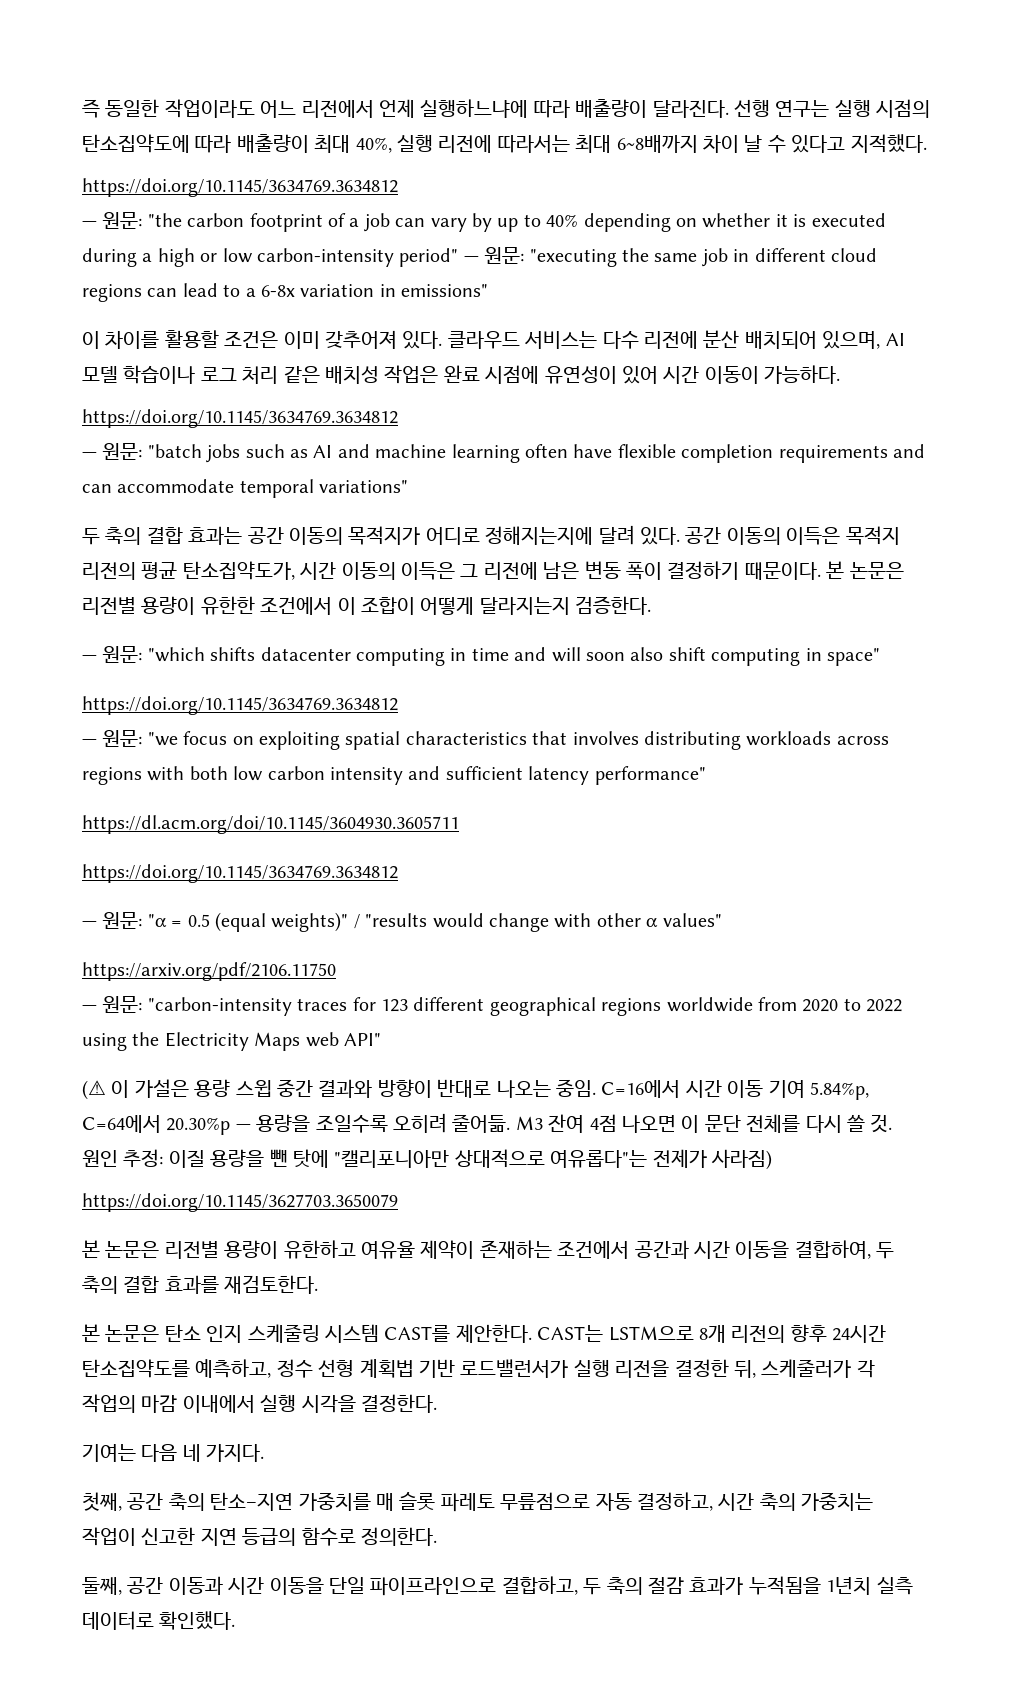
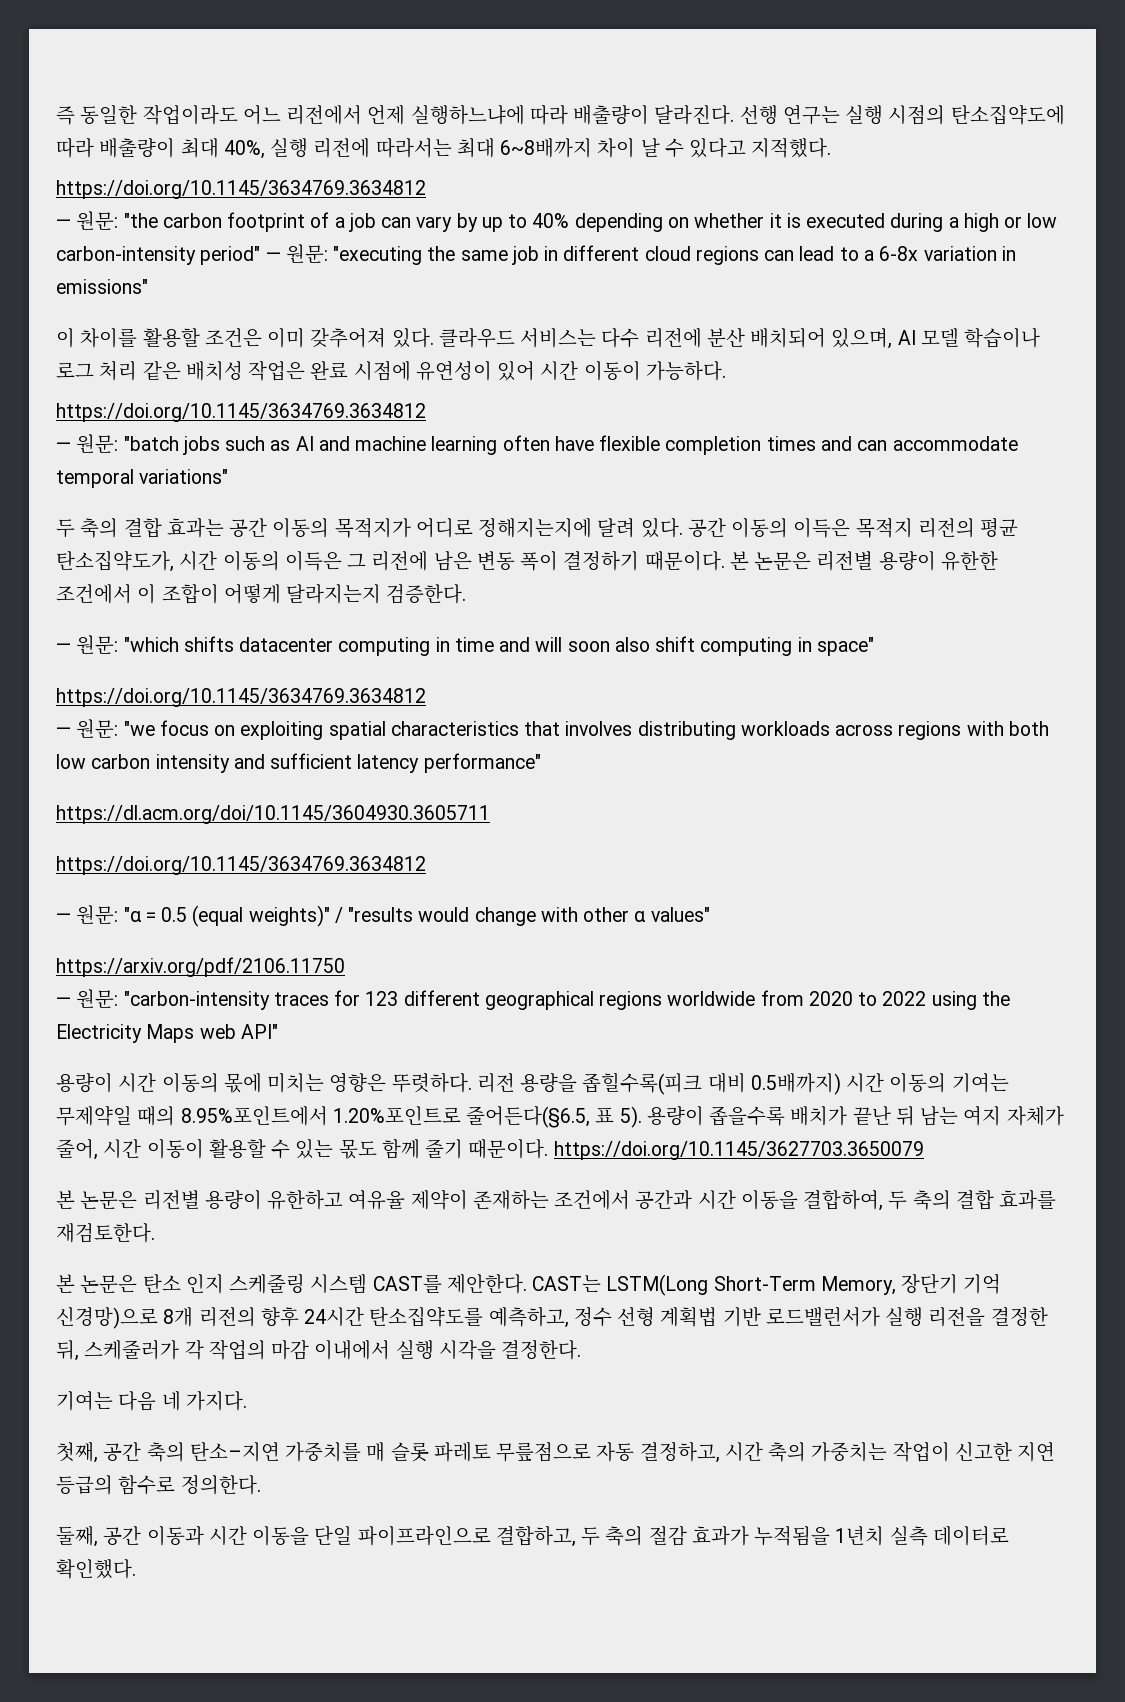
- — 원문: "batch jobs such as AI and machine learning often have flexible completion requirements and can accommodate temporal variations"
+ — 원문: "batch jobs such as AI and machine learning often have flexible completion times and can accommodate temporal variations"
- (⚠ 이 가설은 용량 스윕 중간 결과와 방향이 반대로 나오는 중임. C=16에서 시간 이동 기여 5.84%p, C=64에서 20.30%p — 용량을 조일수록 오히려 줄어듦. M3 잔여 4점 나오면 이 문단 전체를 다시 쓸 것. 원인 추정: 이질 용량을 뺀 탓에 "캘리포니아만 상대적으로 여유롭다"는 전제가 사라짐)
- https://doi.org/10.1145/3627703.3650079
+ 용량이 시간 이동의 몫에 미치는 영향은 뚜렷하다. 리전 용량을 좁힐수록(피크 대비 0.5배까지) 시간 이동의 기여는 무제약일 때의 8.95%포인트에서 1.20%포인트로 줄어든다(§6.5, 표 5). 용량이 좁을수록 배치가 끝난 뒤 남는 여지 자체가 줄어, 시간 이동이 활용할 수 있는 몫도 함께 줄기 때문이다. https://doi.org/10.1145/3627703.3650079
- CAST는 LSTM으로 8개 리전의 향후 24시간 탄소집약도를 예측하고, 정수 선형 계획법 기반 로드밸런서가 실행 리전을 결정한 뒤, 스케줄러가 각 작업의 마감 이내에서 실행 시각을 결정한다.
+ CAST는 LSTM(Long Short-Term Memory, 장단기 기억 신경망)으로 8개 리전의 향후 24시간 탄소집약도를 예측하고, 정수 선형 계획법 기반 로드밸런서가 실행 리전을 결정한 뒤, 스케줄러가 각 작업의 마감 이내에서 실행 시각을 결정한다.

